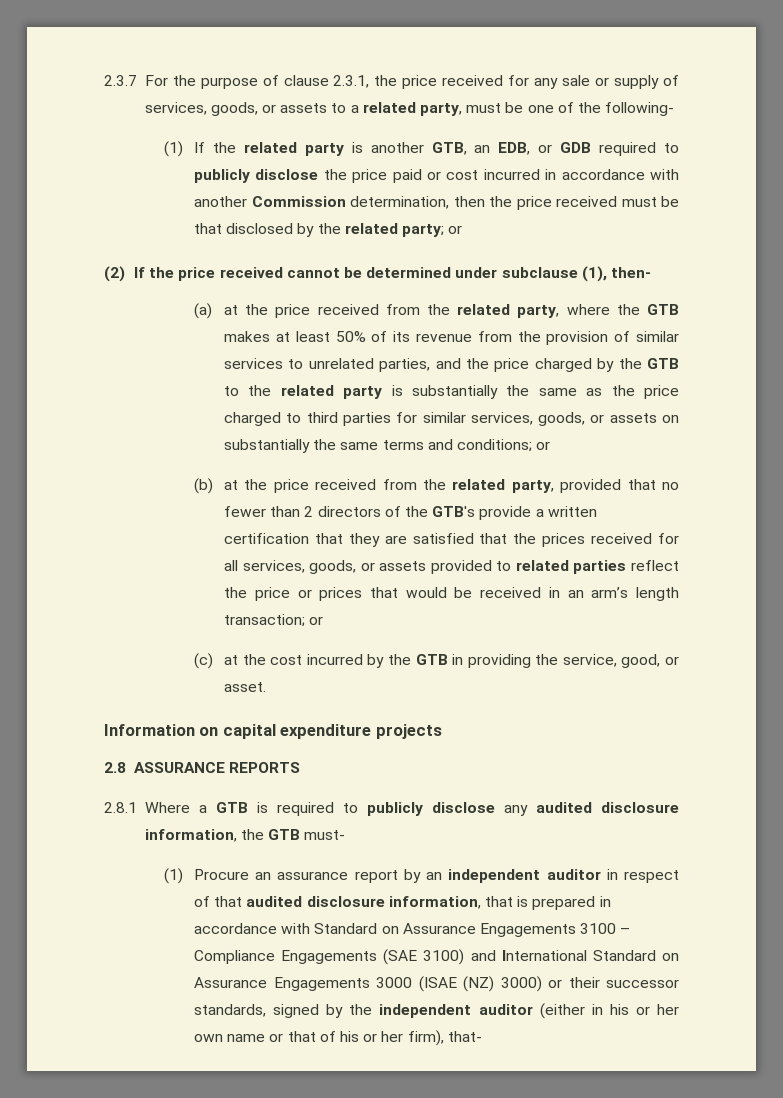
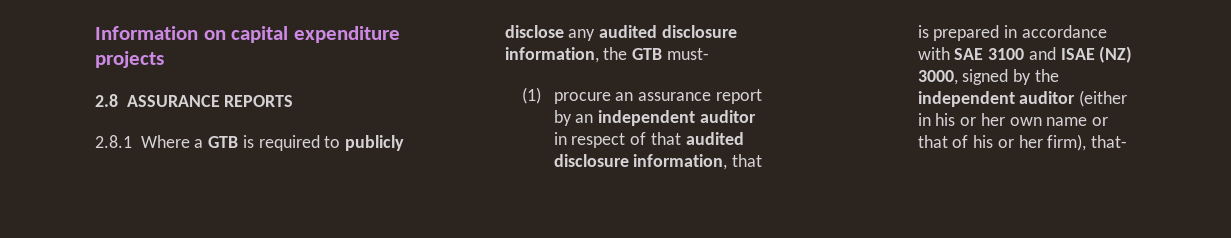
- 2.3.7 For the purpose of clause 2.3.1, the price received for any sale or supply of services, goods, or assets to a related party, must be one of the following-
- (1) If the related party is another GTB, an EDB, or GDB required to publicly disclose the price paid or cost incurred in accordance with another Commission determination, then the price received must be that disclosed by the related party; or
- (2) If the price received cannot be determined under subclause (1), then-
- (a) at the price received from the related party, where the GTB makes at least 50% of its revenue from the provision of similar services to unrelated parties, and the price charged by the GTB to the related party is substantially the same as the price charged to third parties for similar services, goods, or assets on substantially the same terms and conditions; or
- (b) at the price received from the related party, provided that no fewer than 2 directors of the GTB's provide a written certification that they are satisfied that the prices received for all services, goods, or assets provided to related parties reflect the price or prices that would be received in an arm’s length transaction; or
- (c) at the cost incurred by the GTB in providing the service, good, or asset.
- (1) Procure an assurance report by an independent auditor in respect of that audited disclosure information, that is prepared in accordance with Standard on Assurance Engagements 3100 – Compliance Engagements (SAE 3100) and International Standard on Assurance Engagements 3000 (ISAE (NZ) 3000) or their successor standards, signed by the independent auditor (either in his or her own name or that of his or her firm), that-
+ (1) procure an assurance report by an independent auditor in respect of that audited disclosure information, that is prepared in accordance with SAE 3100 and ISAE (NZ) 3000, signed by the independent auditor (either in his or her own name or that of his or her firm), that-

